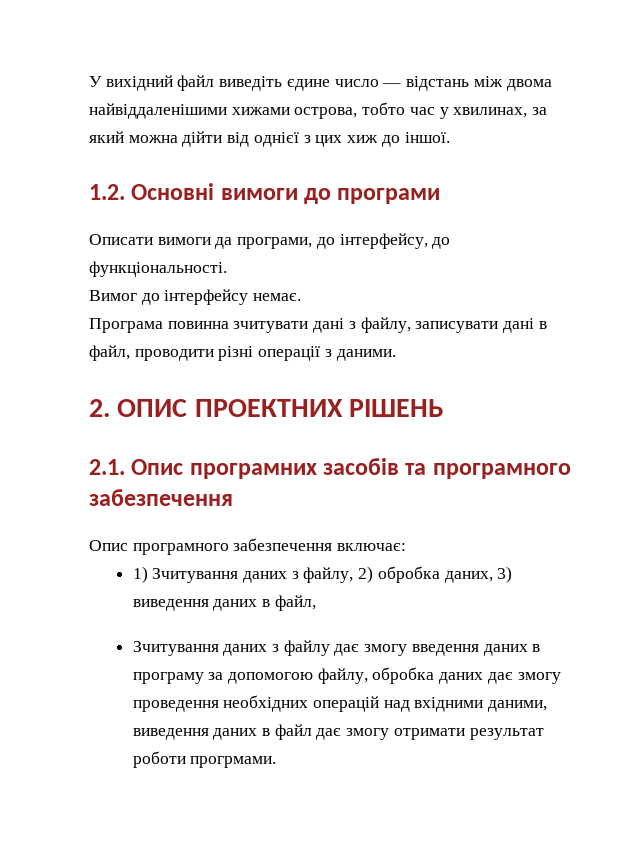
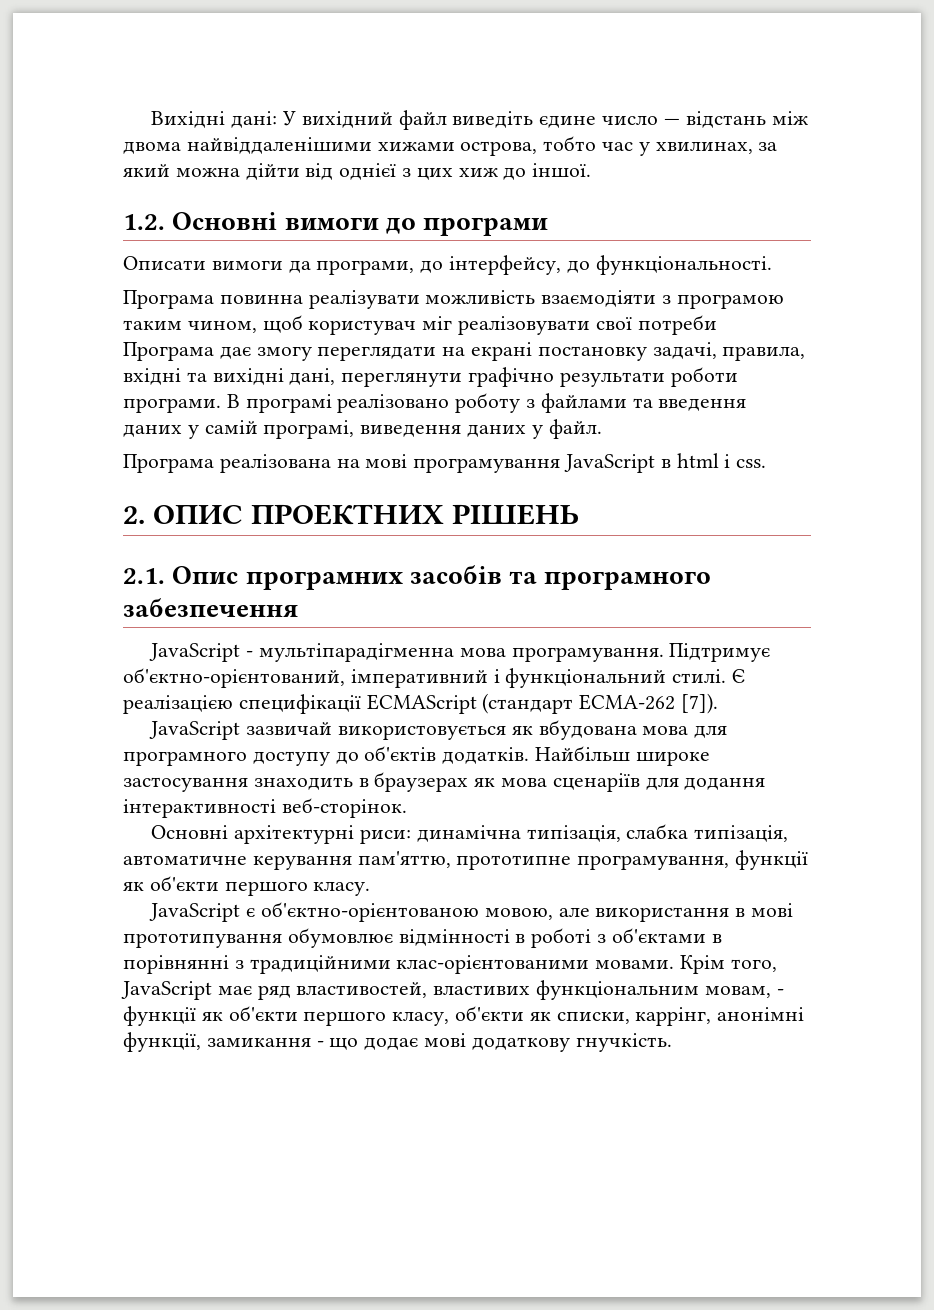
- У вихідний файл виведіть єдине число — відстань між двома найвіддаленішими хижами острова, тобто час у хвилинах, за який можна дійти від однієї з цих хиж до іншої.
+ Вихідні дані: У вихідний файл виведіть єдине число — відстань між двома найвіддаленішими хижами острова, тобто час у хвилинах, за який можна дійти від однієї з цих хиж до іншої.
- Вимог до інтерфейсу немає.
- Програма повинна зчитувати дані з файлу, записувати дані в файл, проводити різні операції з даними.
+ Програма повинна реалізувати можливість взаємодіяти з програмою таким чином, щоб користувач міг реалізовувати свої потреби Програма дає змогу переглядати на екрані постановку задачі, правила, вхідні та вихідні дані, переглянути графічно результати роботи програми. В програмі реалізовано роботу з файлами та введення даних у самій програмі, виведення даних у файл.
+ Програма реалізована на мові програмування JavaScript в html і css.
- Опис програмного забезпечення включає:
- 1) Зчитування даних з файлу, 2) обробка даних, 3) виведення даних в файл,
- Зчитування даних з файлу дає змогу введення даних в програму за допомогою файлу, обробка даних дає змогу проведення необхідних операцій над вхідними даними, виведення даних в файл дає змогу отримати результат роботи прогрмами.
+ JavaScript - мультіпарадігменна мова програмування. Підтримує об'єктно-орієнтований, імперативний і функціональний стилі. Є реалізацією специфікації ECMAScript (стандарт ECMA-262 [7]).
+ JavaScript зазвичай використовується як вбудована мова для програмного доступу до об'єктів додатків. Найбільш широке застосування знаходить в браузерах як мова сценаріїв для додання інтерактивності веб-сторінок.
+ Основні архітектурні риси: динамічна типізація, слабка типізація, автоматичне керування пам'яттю, прототипне програмування, функції як об'єкти першого класу.
+ JavaScript є об'єктно-орієнтованою мовою, але використання в мові прототипування обумовлює відмінності в роботі з об'єктами в порівнянні з традиційними клас-орієнтованими мовами. Крім того, JavaScript має ряд властивостей, властивих функціональним мовам, - функції як об'єкти першого класу, об'єкти як списки, каррінг, анонімні функції, замикання - що додає мові додаткову гнучкість.

